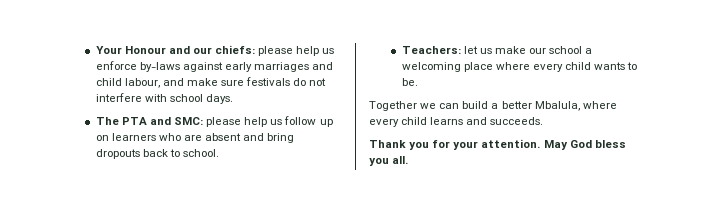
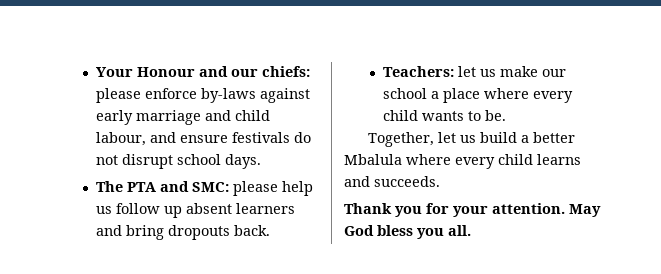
- Your Honour and our chiefs: please help us enforce by-laws against early marriages and child labour, and make sure festivals do not interfere with school days.
+ Your Honour and our chiefs: please enforce by-laws against early marriage and child labour, and ensure festivals do not disrupt school days.
- The PTA and SMC: please help us follow up on learners who are absent and bring dropouts back to school.
+ The PTA and SMC: please help us follow up absent learners and bring dropouts back.
- Teachers: let us make our school a welcoming place where every child wants to be.
+ Teachers: let us make our school a place where every child wants to be.
- Together we can build a better Mbalula, where every child learns and succeeds.
+ Together, let us build a better Mbalula where every child learns and succeeds.

